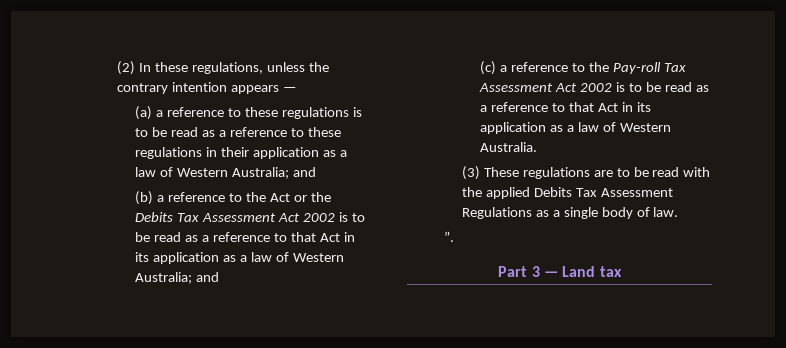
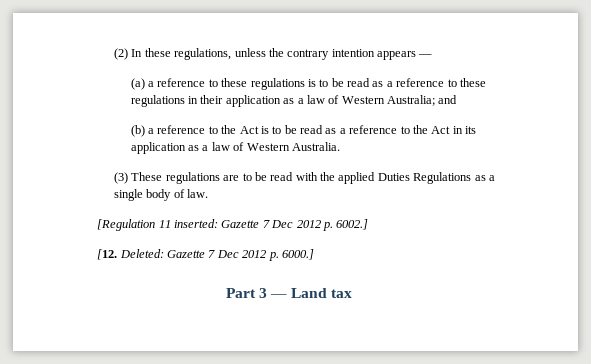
- (b) a reference to the Act or the Debits Tax Assessment Act 2002 is to be read as a reference to that Act in its application as a law of Western Australia; and
- (c) a reference to the Pay-roll Tax Assessment Act 2002 is to be read as a reference to that Act in its application as a law of Western Australia.
+ (b) a reference to the Act is to be read as a reference to the Act in its application as a law of Western Australia.
- (3) These regulations are to be read with the applied Debits Tax Assessment Regulations as a single body of law.
+ (3) These regulations are to be read with the applied Duties Regulations as a single body of law.
- ”.
+ [Regulation 11 inserted: Gazette 7 Dec 2012 p. 6002.]
+ [12. Deleted: Gazette 7 Dec 2012 p. 6000.]

